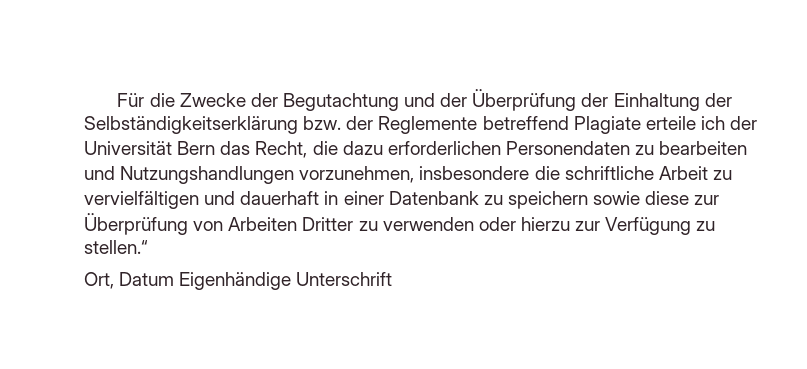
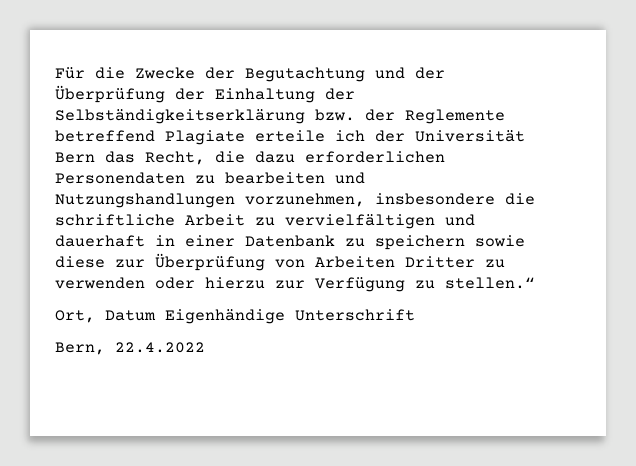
+ Bern, 22.4.2022

